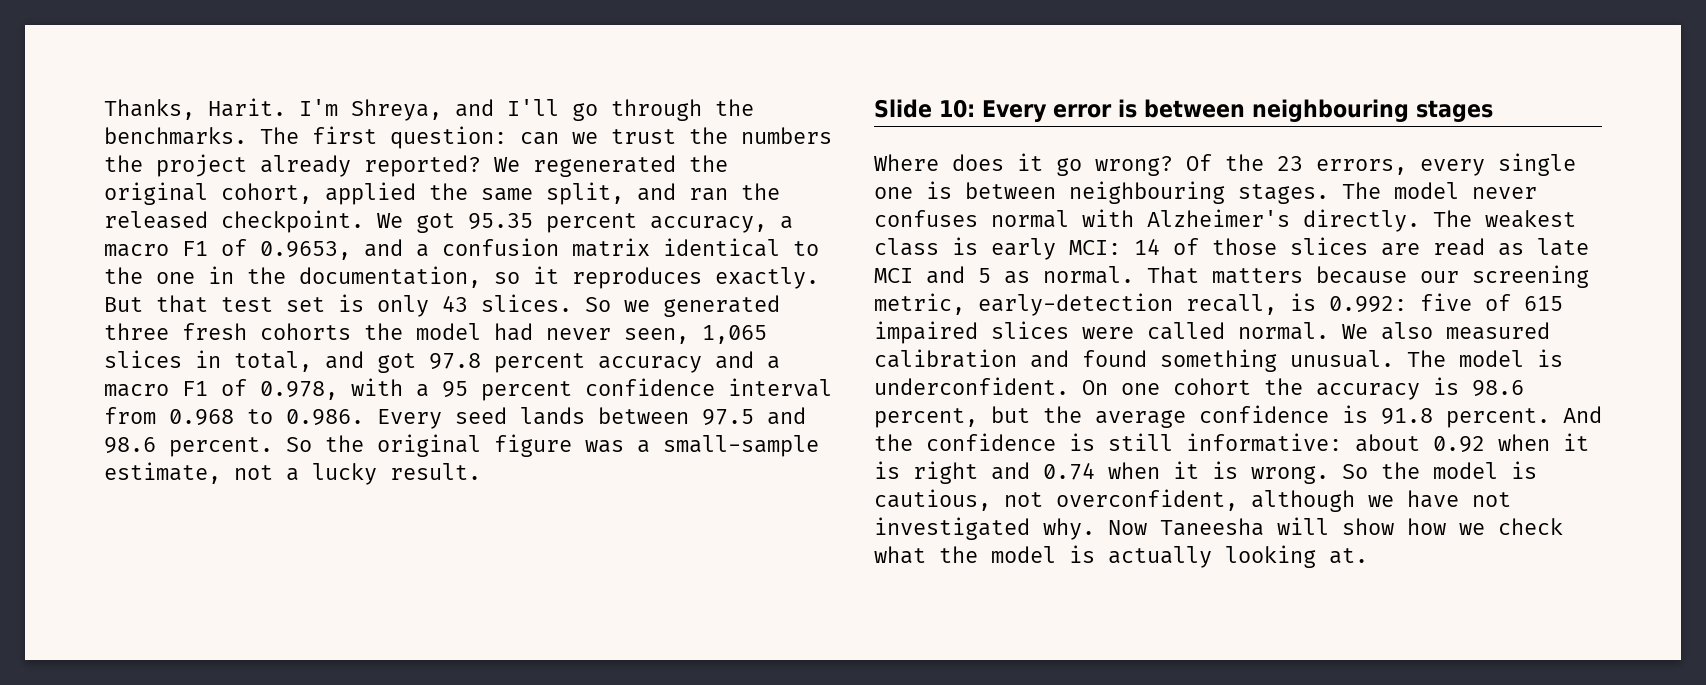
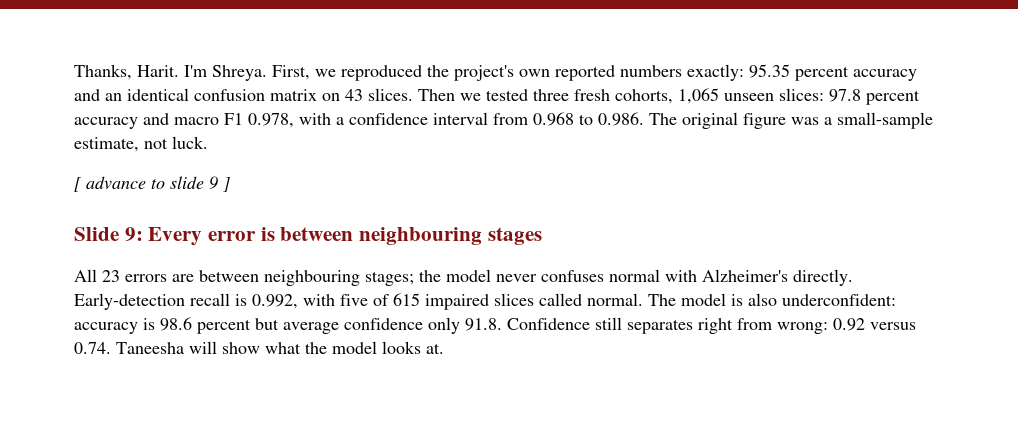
- I'm Shreya, and I'll go through the benchmarks. The first question: can we trust the numbers the project already reported? We regenerated the original cohort, applied the same split, and ran the released checkpoint. We got 95.35 percent accuracy, a macro F1 of 0.9653, and a confusion matrix identical to the one in the documentation, so it reproduces exactly. But that test set is only 43 slices. So we generated three fresh cohorts the model had never seen, 1,065 slices in total, and got 97.8 percent accuracy and a macro F1 of 0.978, with a 95 percent confidence interval from 0.968 to 0.986. Every seed lands between 97.5 and 98.6 percent. So the original figure was a small-sample estimate, not a lucky result.
+ I'm Shreya. First, we reproduced the project's own reported numbers exactly: 95.35 percent accuracy and an identical confusion matrix on 43 slices. Then we tested three fresh cohorts, 1,065 unseen slices: 97.8 percent accuracy and macro F1 0.978, with a confidence interval from 0.968 to 0.986. The original figure was a small-sample estimate, not luck.
+ [ advance to slide 9 ]
- Slide 10: Every error is between neighbouring stages
+ Slide 9: Every error is between neighbouring stages
- Where does it go wrong? Of the 23 errors, every single one is between neighbouring stages. The model never confuses normal with Alzheimer's directly.
+ All 23 errors are between neighbouring stages; the model never confuses normal with Alzheimer's directly.
- The weakest class is early MCI: 14 of those slices are read as late MCI and 5 as normal. That matters because our screening metric, early-detection recall, is 0.992: five of 615 impaired slices were called normal.
+ Early-detection recall is 0.992, with five of 615 impaired slices called normal.
- We also measured calibration and found something unusual. The model is underconfident. On one cohort the accuracy is 98.6 percent, but the average confidence is 91.8 percent. And the confidence is still informative: about 0.92 when it is right and 0.74 when it is wrong. So the model is cautious, not overconfident, although we have not investigated why. Now Taneesha will show how we check what the model is actually looking at.
+ The model is also underconfident: accuracy is 98.6 percent but average confidence only 91.8. Confidence still separates right from wrong: 0.92 versus 0.74. Taneesha will show what the model looks at.

